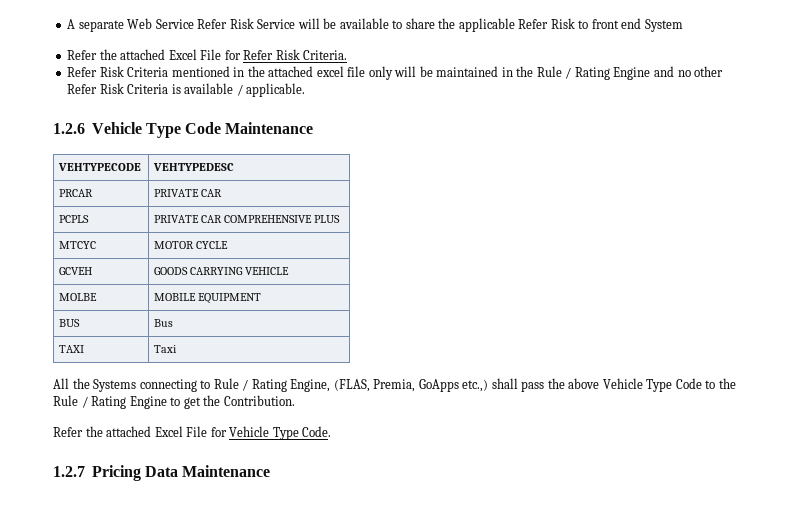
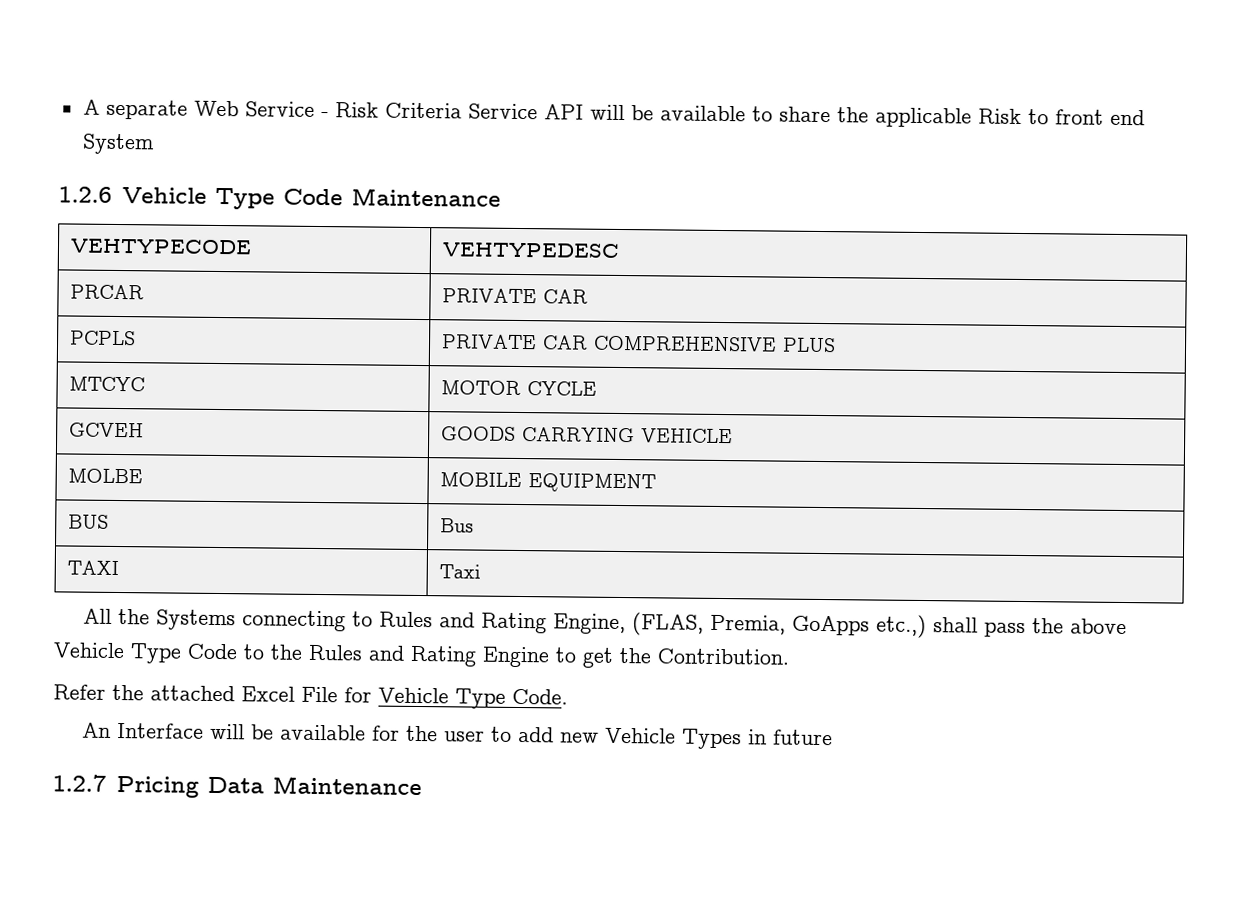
- A separate Web Service Refer Risk Service will be available to share the applicable Refer Risk to front end System
+ A separate Web Service - Risk Criteria Service API will be available to share the applicable Risk to front end System
- Refer the attached Excel File for Refer Risk Criteria.
- Refer Risk Criteria mentioned in the attached excel file only will be maintained in the Rule / Rating Engine and no other Refer Risk Criteria is available / applicable.
- All the Systems connecting to Rule / Rating Engine, (FLAS, Premia, GoApps etc.,) shall pass the above Vehicle Type Code to the Rule / Rating Engine to get the Contribution.
+ All the Systems connecting to Rules and Rating Engine, (FLAS, Premia, GoApps etc.,) shall pass the above Vehicle Type Code to the Rules and Rating Engine to get the Contribution.
+ An Interface will be available for the user to add new Vehicle Types in future

